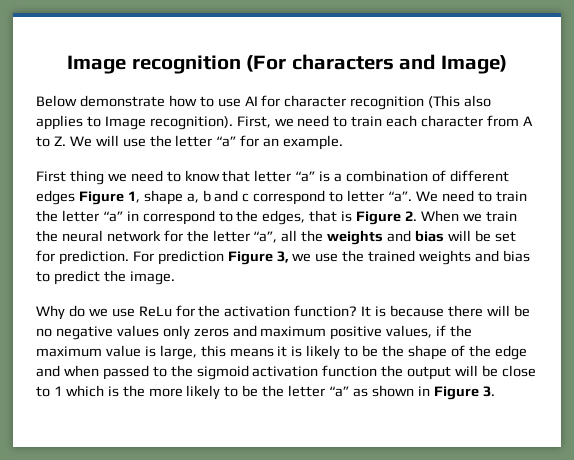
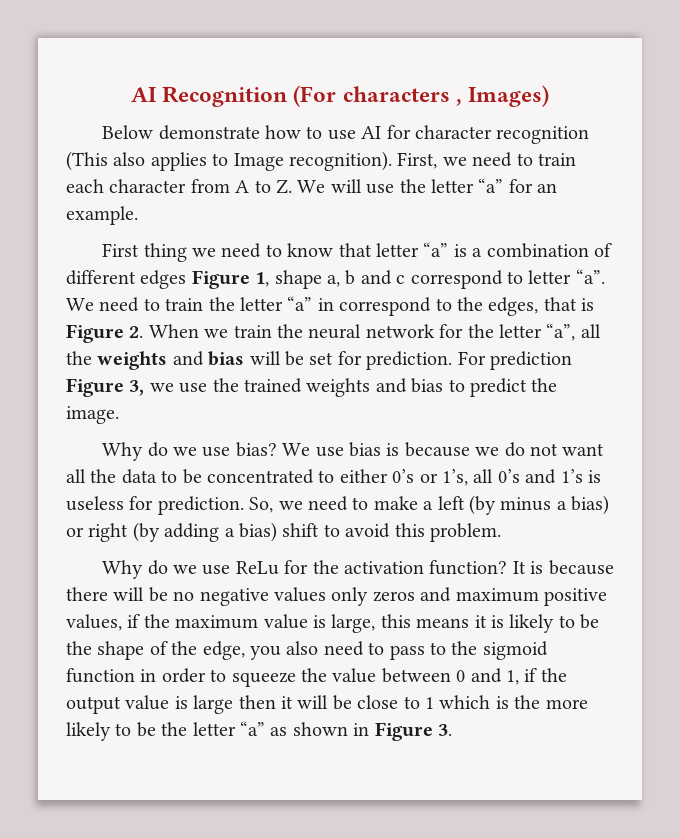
- Image recognition (For characters and Image)
+ AI Recognition (For characters , Images)
+ Why do we use bias? We use bias is because we do not want all the data to be concentrated to either 0’s or 1’s, all 0’s and 1’s is useless for prediction. So, we need to make a left (by minus a bias) or right (by adding a bias) shift to avoid this problem.
- It is because there will be no negative values only zeros and maximum positive values, if the maximum value is large, this means it is likely to be the shape of the edge and when passed to the sigmoid activation function the output will be close to 1 which is the more likely to be the letter “a” as shown in Figure 3.
+ It is because there will be no negative values only zeros and maximum positive values, if the maximum value is large, this means it is likely to be the shape of the edge, you also need to pass to the sigmoid function in order to squeeze the value between 0 and 1, if the output value is large then it will be close to 1 which is the more likely to be the letter “a” as shown in Figure 3.

